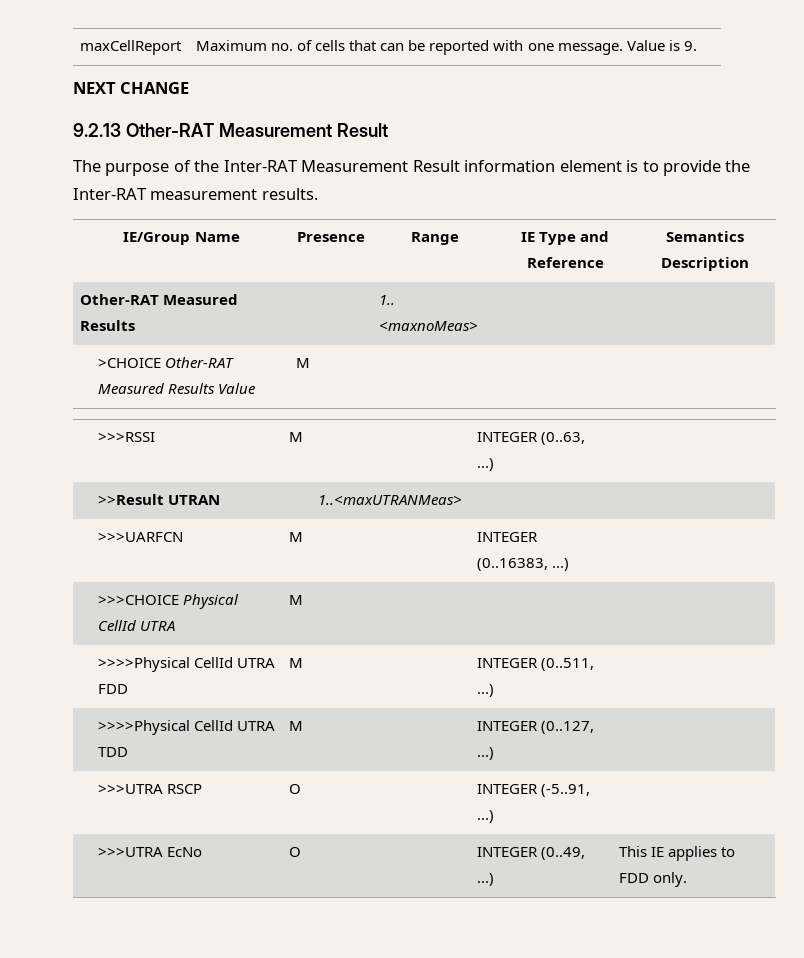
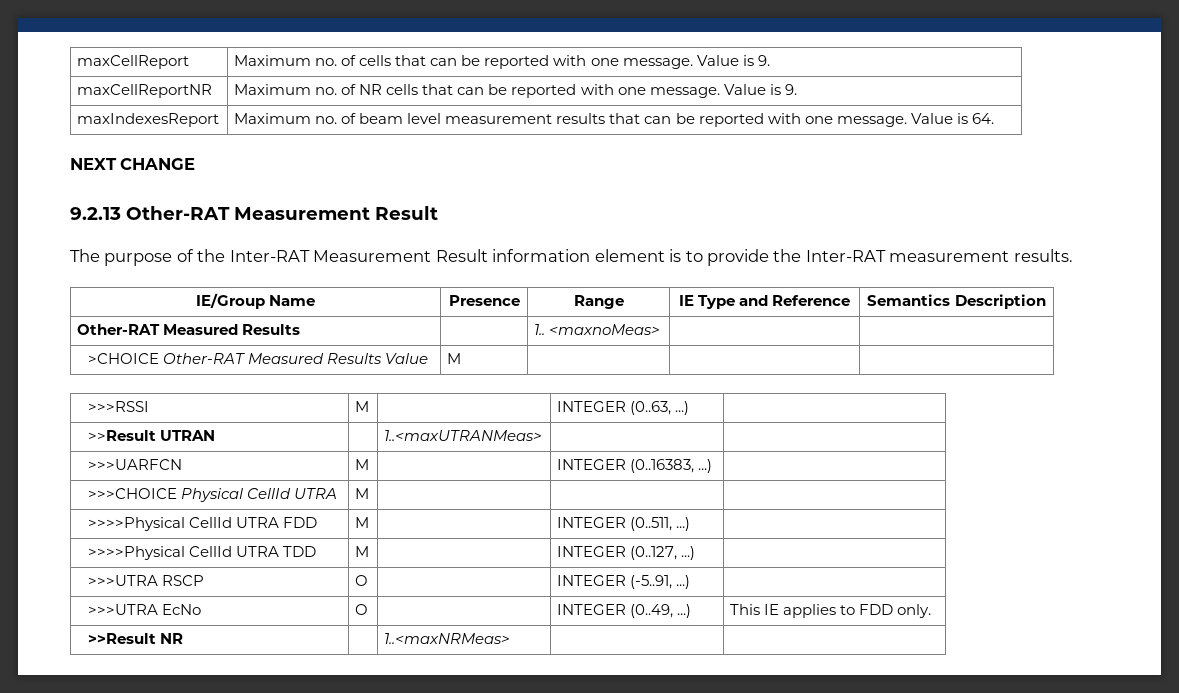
+ maxCellReportNR | Maximum no. of NR cells that can be reported with one message. Value is 9.
+ maxIndexesReport | Maximum no. of beam level measurement results that can be reported with one message. Value is 64.
+ >>Result NR | | 1..<maxNRMeas> | |

